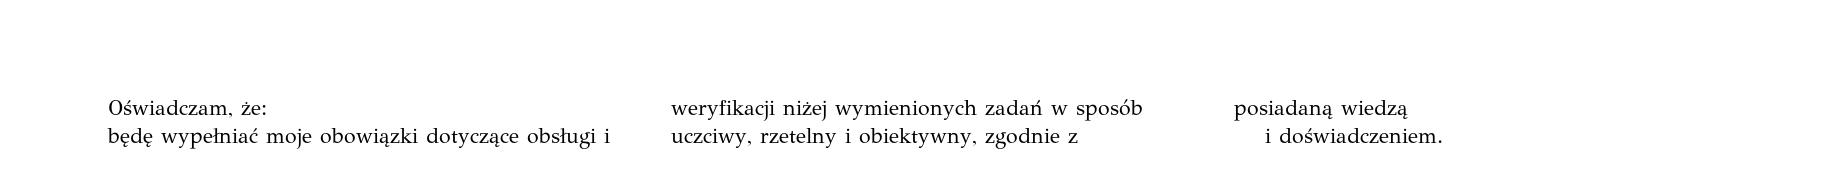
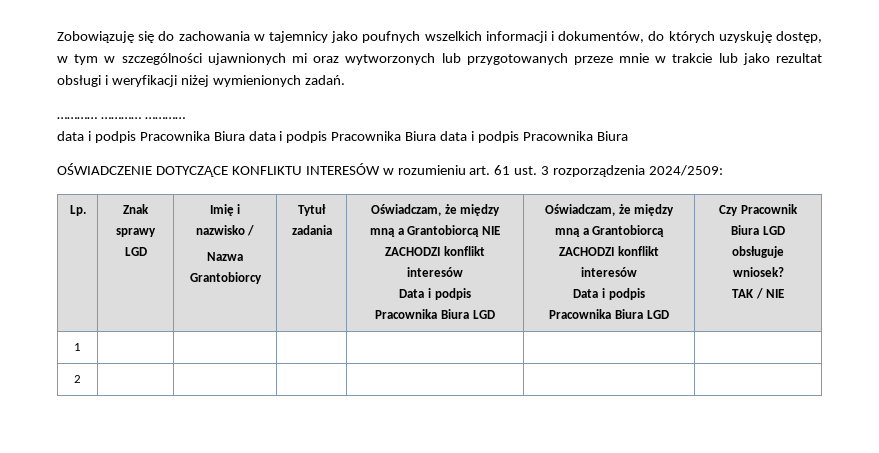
- Oświadczam, że:
- będę wypełniać moje obowiązki dotyczące obsługi i weryfikacji niżej wymienionych zadań w sposób uczciwy, rzetelny i obiektywny, zgodnie z posiadaną wiedzą
- i doświadczeniem.
+ Zobowiązuję się do zachowania w tajemnicy jako poufnych wszelkich informacji i dokumentów, do których uzyskuję dostęp, w tym w szczególności ujawnionych mi oraz wytworzonych lub przygotowanych przeze mnie w trakcie lub jako rezultat obsługi i weryfikacji niżej wymienionych zadań.
+ ………… ………… …………
+ data i podpis Pracownika Biura data i podpis Pracownika Biura data i podpis Pracownika Biura
+ OŚWIADCZENIE DOTYCZĄCE KONFLIKTU INTERESÓW w rozumieniu art. 61 ust. 3 rozporządzenia 2024/2509:
+ Lp. | Znak sprawy LGD | Imię i nazwisko /
+ Nazwa Grantobiorcy | Tytuł zadania | Oświadczam, że między mną a Grantobiorcą NIE ZACHODZI konflikt interesów
+ Data i podpis
+ Pracownika Biura LGD | Oświadczam, że między mną a Grantobiorcą ZACHODZI konflikt interesów
+ Data i podpis
+ Pracownika Biura LGD | Czy Pracownik Biura LGD obsługuje wniosek?
+ TAK / NIE
+ 1 | | | | | |
+ 2 | | | | | |

